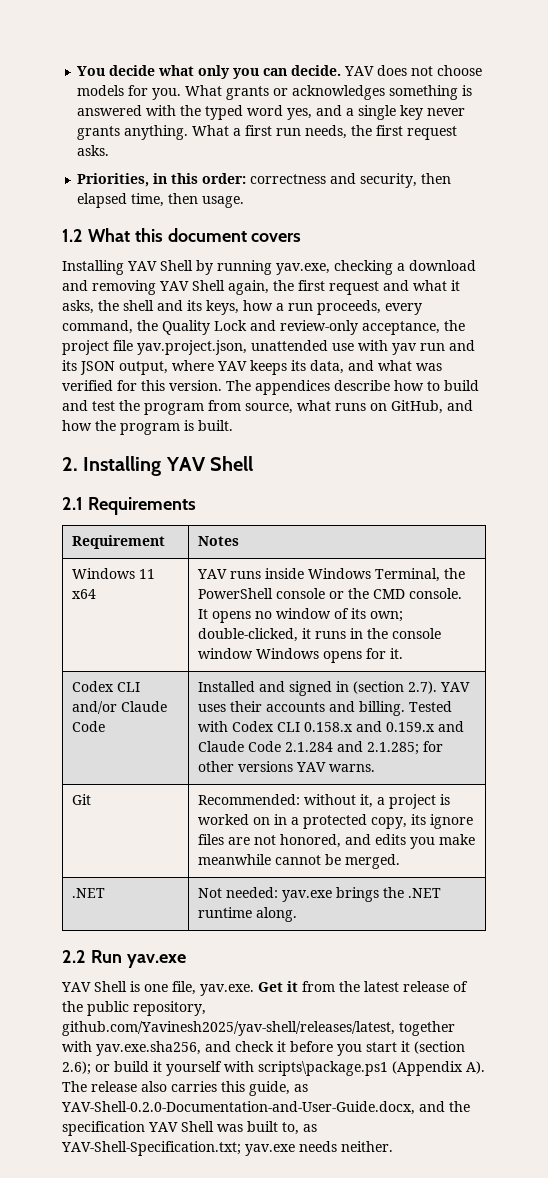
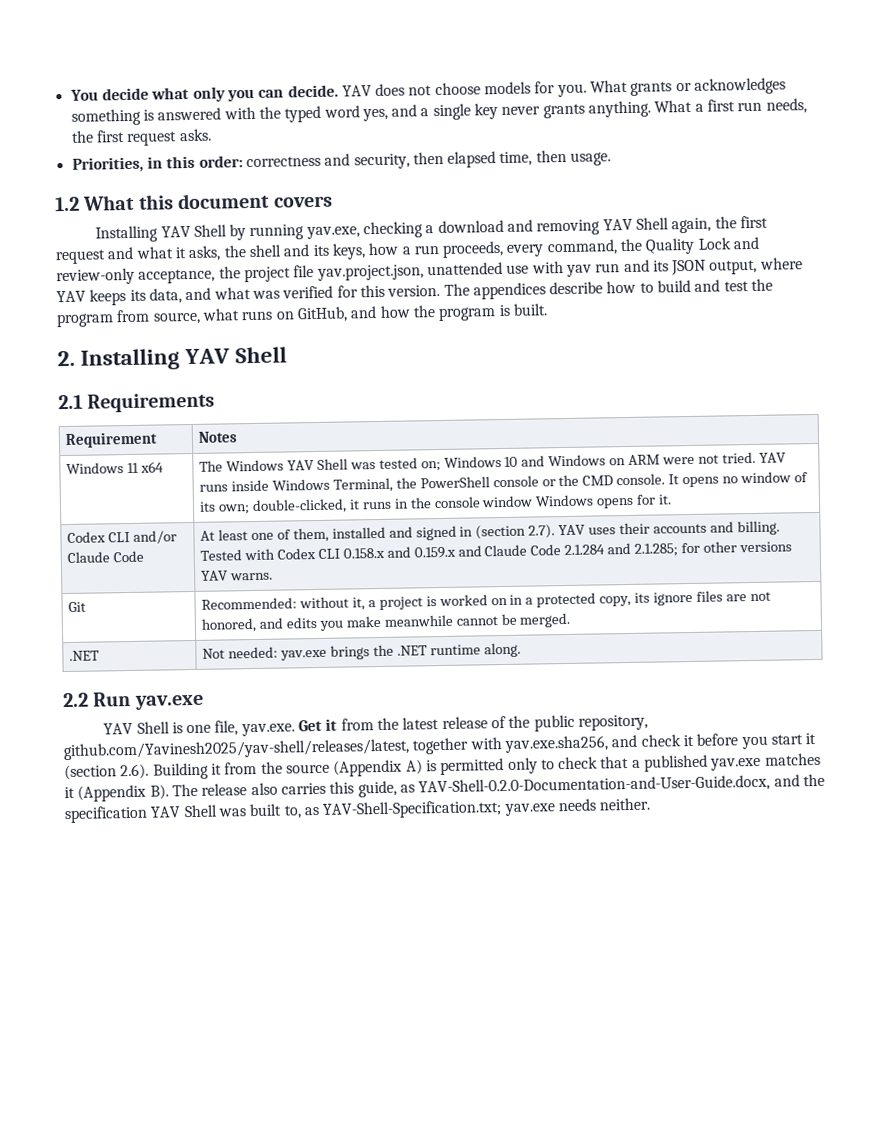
+ The Windows YAV Shell was tested on; Windows 10 and Windows on ARM were not tried.
- Codex CLI and/or Claude Code | Installed and signed in (section 2.7). YAV uses their accounts and billing. Tested with Codex CLI 0.158.x and 0.159.x and Claude Code 2.1.284 and 2.1.285; for other versions YAV warns.
+ Codex CLI and/or Claude Code | At least one of them, installed and signed in (section 2.7). YAV uses their accounts and billing. Tested with Codex CLI 0.158.x and 0.159.x and Claude Code 2.1.284 and 2.1.285; for other versions YAV warns.
- YAV Shell is one file, yav.exe. Get it from the latest release of the public repository, github.com/Yavinesh2025/yav-shell/releases/latest, together with yav.exe.sha256, and check it before you start it (section 2.6); or build it yourself with scripts\package.ps1 (Appendix A). The release also carries this guide, as YAV-Shell-0.2.0-Documentation-and-User-Guide.docx, and the specification YAV Shell was built to, as YAV-Shell-Specification.txt; yav.exe needs neither.
+ YAV Shell is one file, yav.exe. Get it from the latest release of the public repository, github.com/Yavinesh2025/yav-shell/releases/latest, together with yav.exe.sha256, and check it before you start it (section 2.6). Building it from the source (Appendix A) is permitted only to check that a published yav.exe matches it (Appendix B). The release also carries this guide, as YAV-Shell-0.2.0-Documentation-and-User-Guide.docx, and the specification YAV Shell was built to, as YAV-Shell-Specification.txt; yav.exe needs neither.

